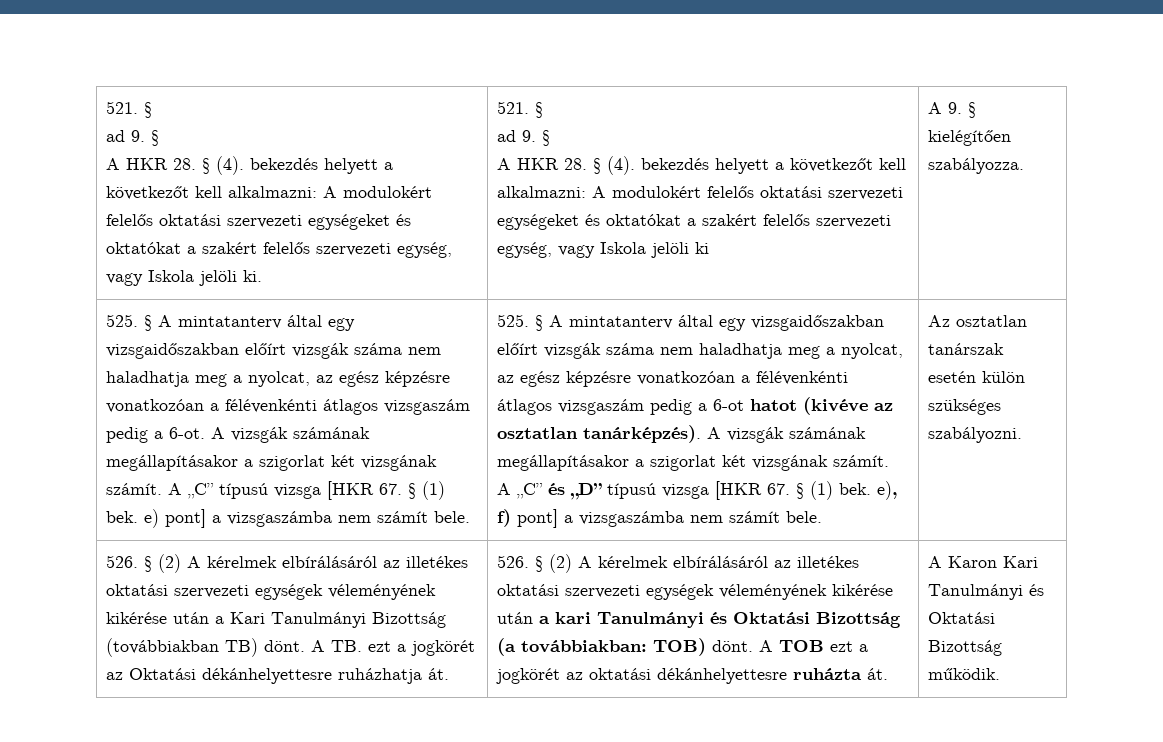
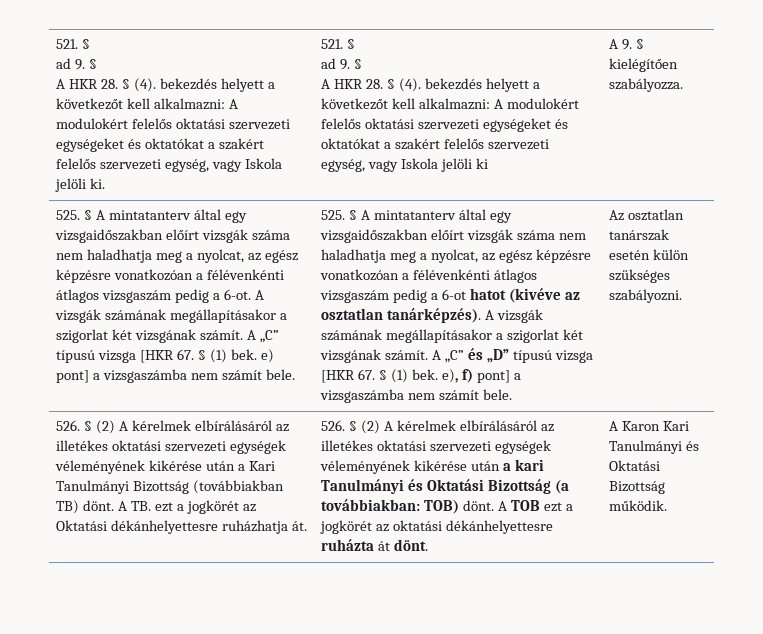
- A TOB ezt a jogkörét az oktatási dékánhelyettesre ruházta át.
+ A TOB ezt a jogkörét az oktatási dékánhelyettesre ruházta át dönt.

